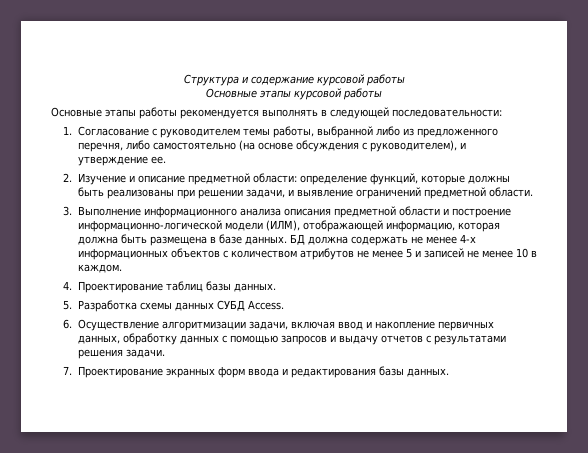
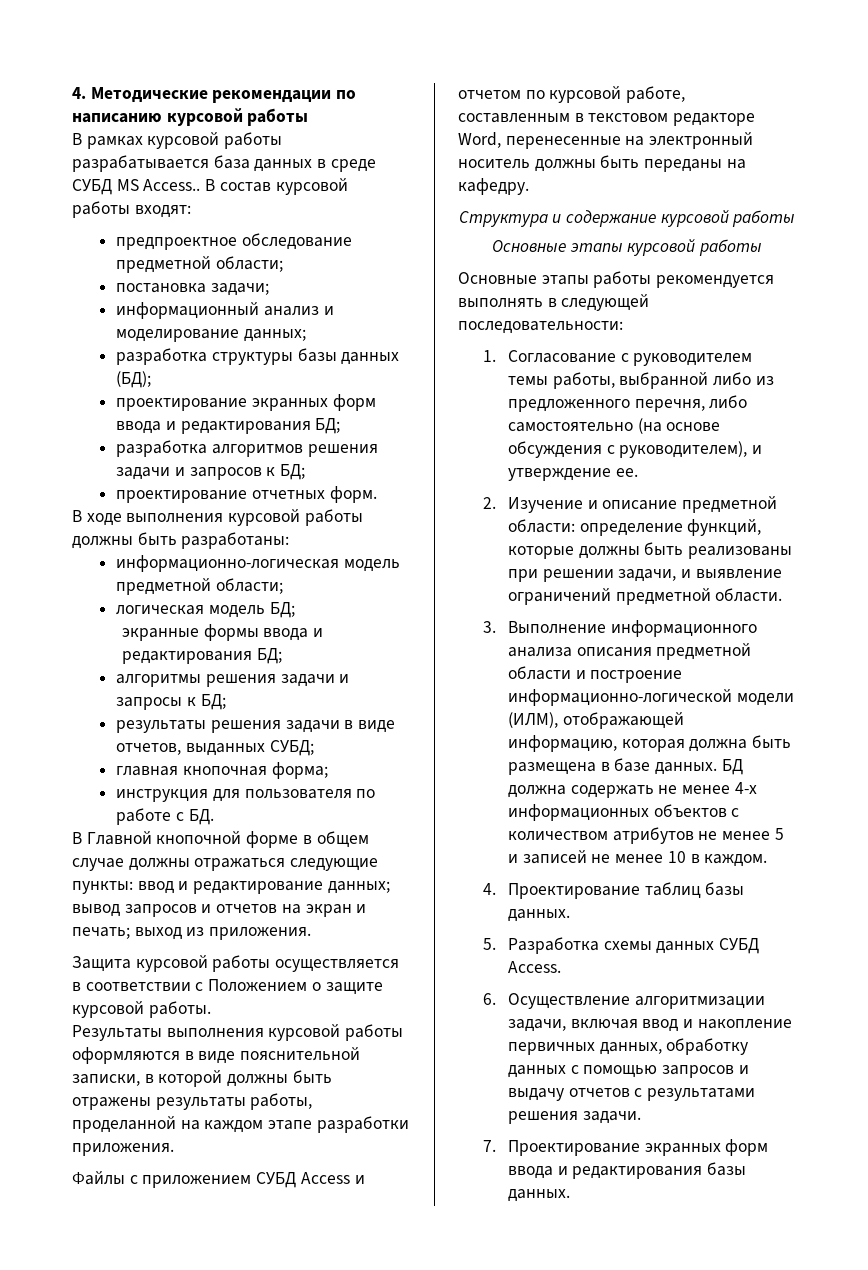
+ 4. Методические рекомендации по написанию курсовой работы
+ В рамках курсовой работы разрабатывается база данных в среде СУБД MS Access.. В состав курсовой работы входят:
+ предпроектное обследование предметной области;
+ постановка задачи;
+ информационный анализ и моделирование данных;
+ разработка структуры базы данных (БД);
+ проектирование экранных форм ввода и редактирования БД;
+ разработка алгоритмов решения задачи и запросов к БД;
+ проектирование отчетных форм.
+ В ходе выполнения курсовой работы должны быть разработаны:
+ информационно-логическая модель предметной области;
+ логическая модель БД;
+ экранные формы ввода и редактирования БД;
+ алгоритмы решения задачи и запросы к БД;
+ результаты решения задачи в виде отчетов, выданных СУБД;
+ главная кнопочная форма;
+ инструкция для пользователя по работе с БД.
+ В Главной кнопочной форме в общем случае должны отражаться следующие пункты: ввод и редактирование данных; вывод запросов и отчетов на экран и печать; выход из приложения.
+ Защита курсовой работы осуществляется в соответствии с Положением о защите курсовой работы.
+ Результаты выполнения курсовой работы оформляются в виде пояснительной записки, в которой должны быть отражены результаты работы, проделанной на каждом этапе разработки приложения.
+ Файлы с приложением СУБД Access и отчетом по курсовой работе, составленным в текстовом редакторе Word, перенесенные на электронный носитель должны быть переданы на кафедру.

